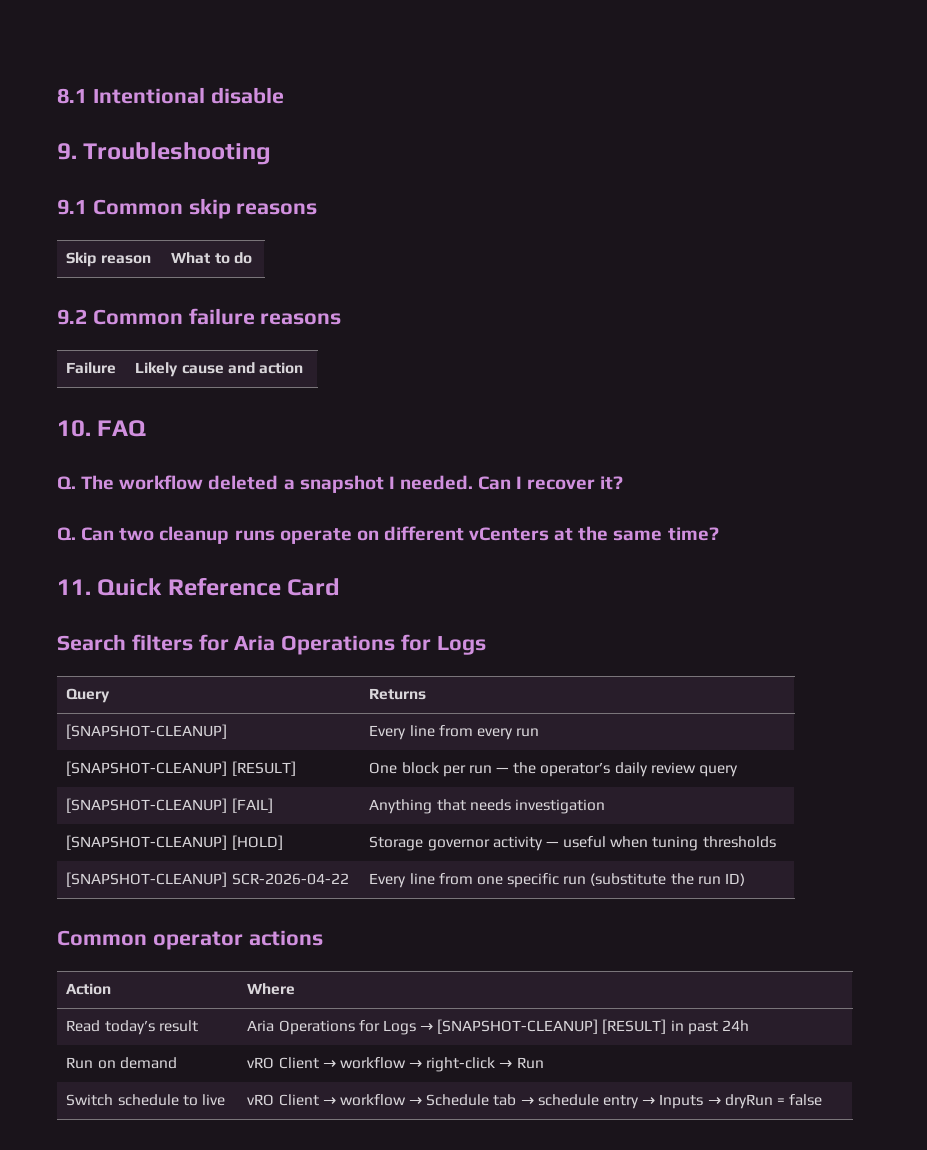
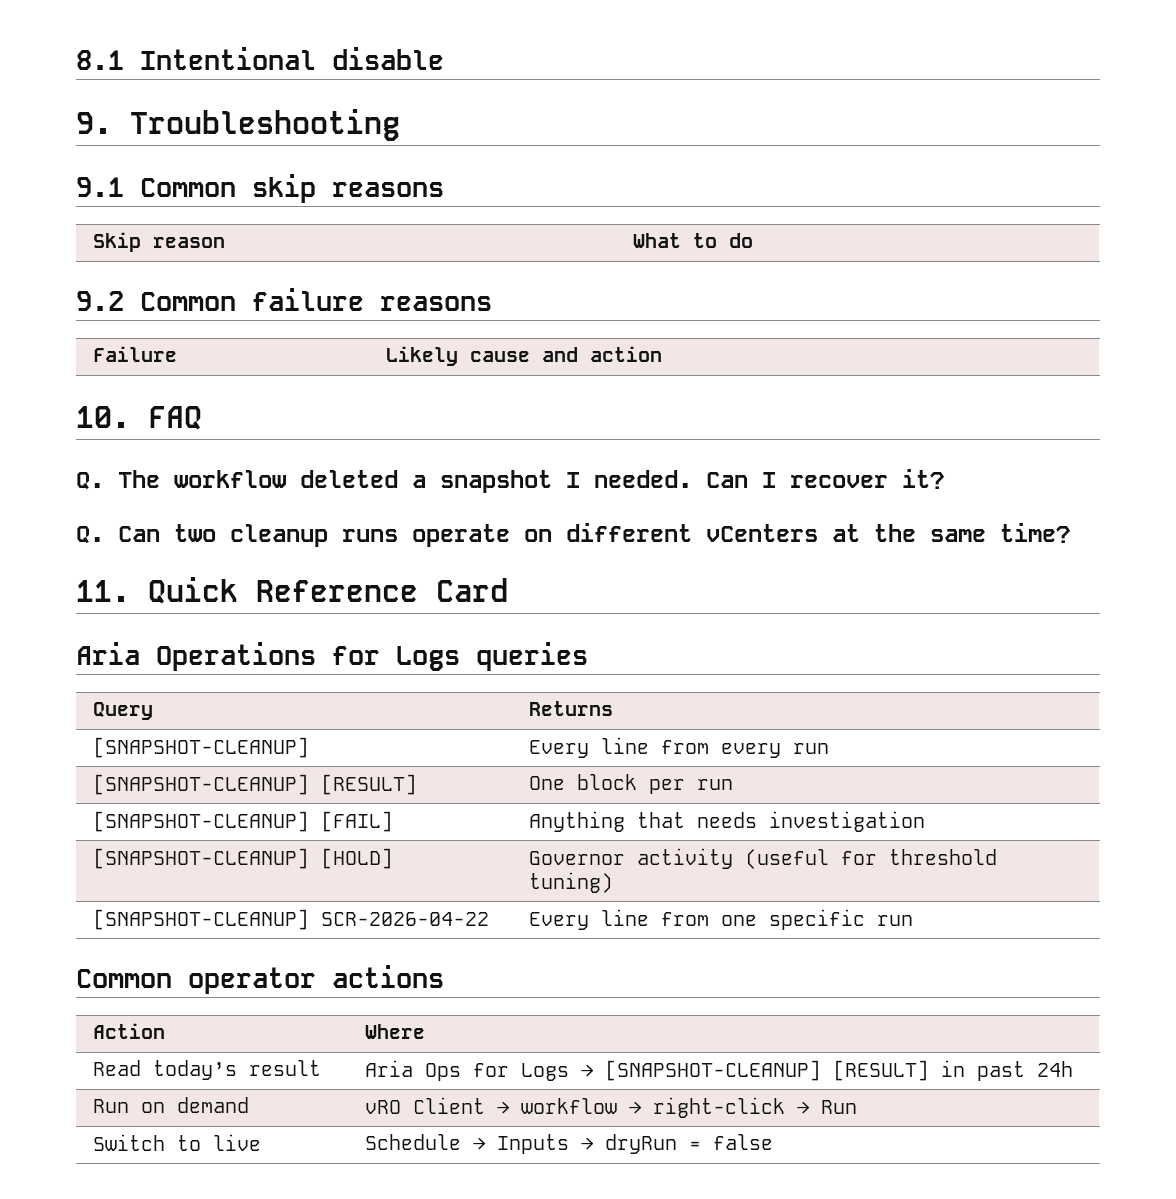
- Search filters for Aria Operations for Logs
+ Aria Operations for Logs queries
- [SNAPSHOT-CLEANUP] [RESULT] | One block per run — the operator’s daily review query
+ [SNAPSHOT-CLEANUP] [RESULT] | One block per run
- [SNAPSHOT-CLEANUP] [HOLD] | Storage governor activity — useful when tuning thresholds
+ [SNAPSHOT-CLEANUP] [HOLD] | Governor activity (useful for threshold tuning)
- [SNAPSHOT-CLEANUP] SCR-2026-04-22 | Every line from one specific run (substitute the run ID)
+ [SNAPSHOT-CLEANUP] SCR-2026-04-22 | Every line from one specific run
- Read today’s result | Aria Operations for Logs → [SNAPSHOT-CLEANUP] [RESULT] in past 24h
+ Read today’s result | Aria Ops for Logs → [SNAPSHOT-CLEANUP] [RESULT] in past 24h
- Switch schedule to live | vRO Client → workflow → Schedule tab → schedule entry → Inputs → dryRun = false
+ Switch to live | Schedule → Inputs → dryRun = false

